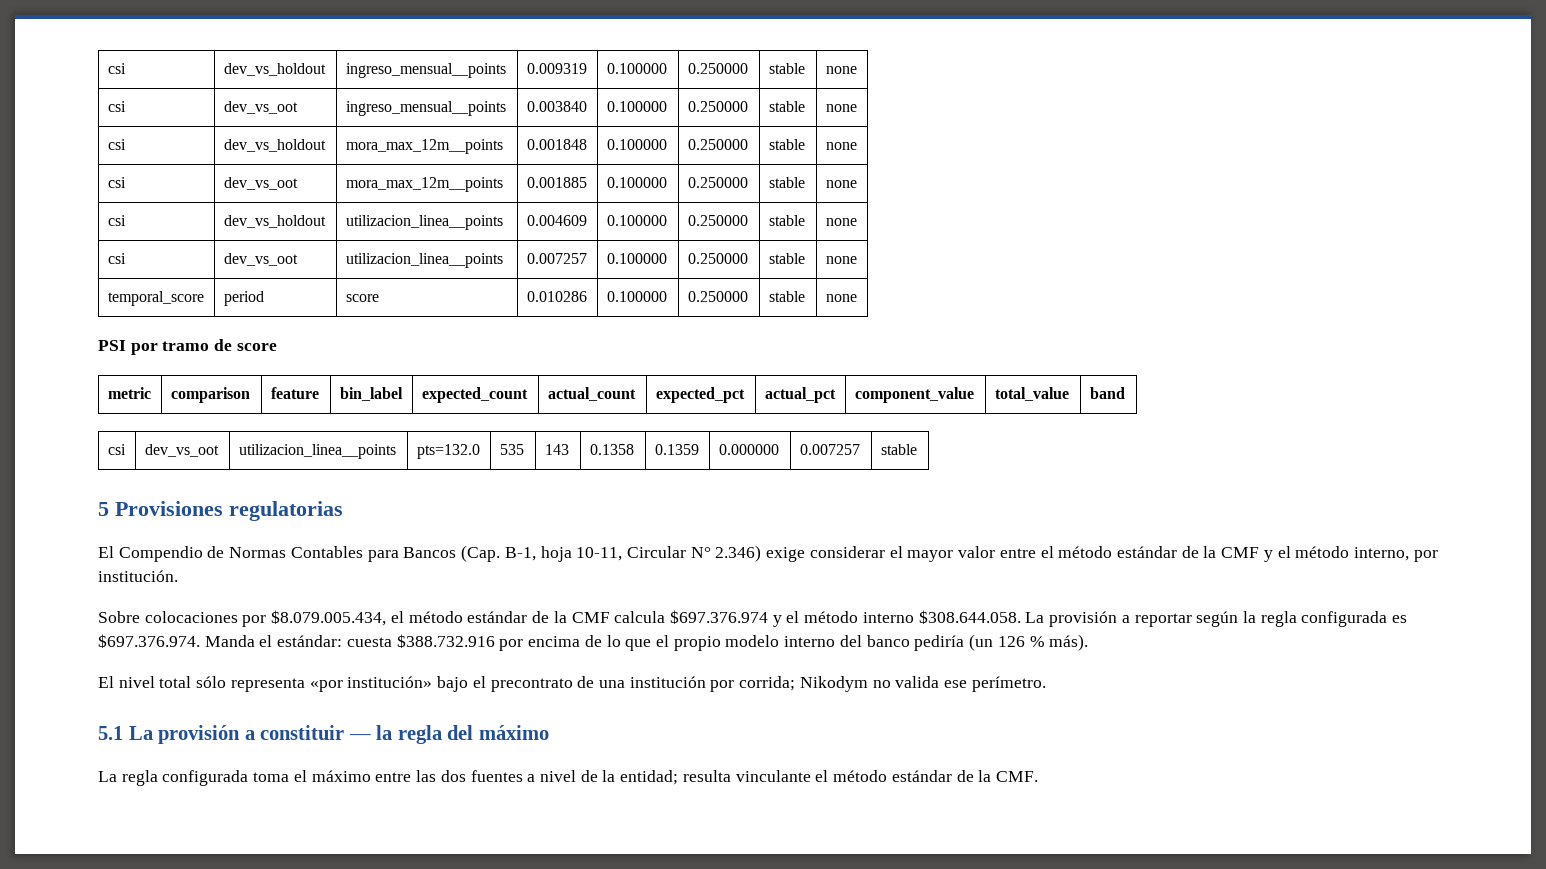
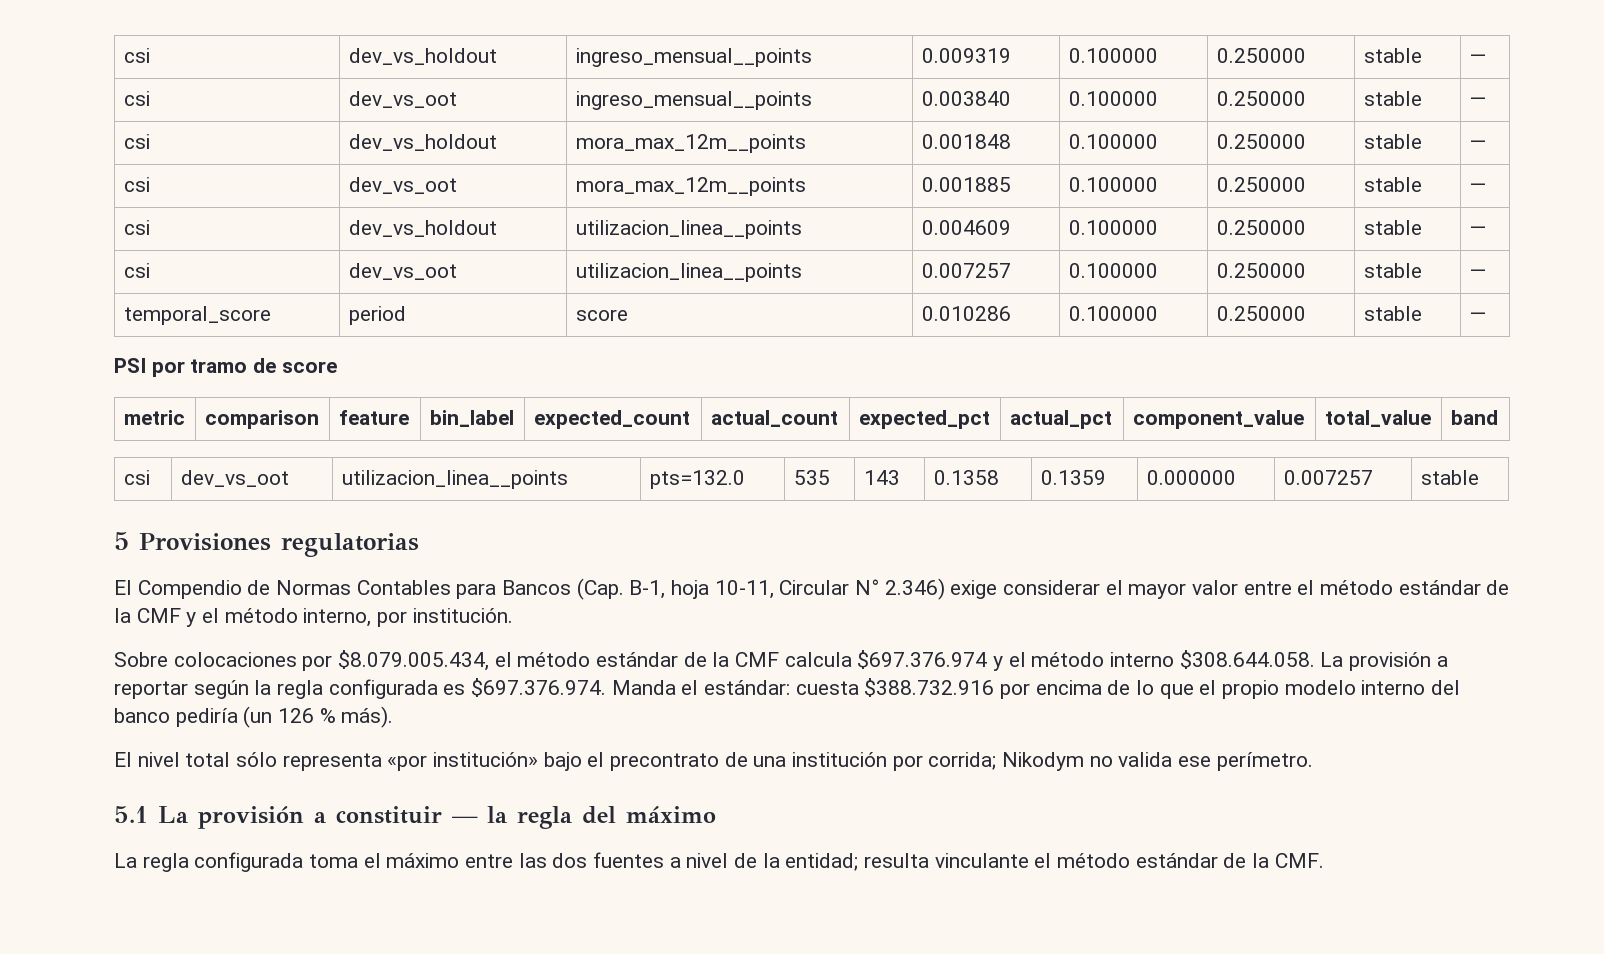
- csi | dev_vs_holdout | ingreso_mensual__points | 0.009319 | 0.100000 | 0.250000 | stable | none
+ csi | dev_vs_holdout | ingreso_mensual__points | 0.009319 | 0.100000 | 0.250000 | stable | —
- csi | dev_vs_oot | ingreso_mensual__points | 0.003840 | 0.100000 | 0.250000 | stable | none
+ csi | dev_vs_oot | ingreso_mensual__points | 0.003840 | 0.100000 | 0.250000 | stable | —
- csi | dev_vs_holdout | mora_max_12m__points | 0.001848 | 0.100000 | 0.250000 | stable | none
+ csi | dev_vs_holdout | mora_max_12m__points | 0.001848 | 0.100000 | 0.250000 | stable | —
- csi | dev_vs_oot | mora_max_12m__points | 0.001885 | 0.100000 | 0.250000 | stable | none
+ csi | dev_vs_oot | mora_max_12m__points | 0.001885 | 0.100000 | 0.250000 | stable | —
- csi | dev_vs_holdout | utilizacion_linea__points | 0.004609 | 0.100000 | 0.250000 | stable | none
+ csi | dev_vs_holdout | utilizacion_linea__points | 0.004609 | 0.100000 | 0.250000 | stable | —
- csi | dev_vs_oot | utilizacion_linea__points | 0.007257 | 0.100000 | 0.250000 | stable | none
+ csi | dev_vs_oot | utilizacion_linea__points | 0.007257 | 0.100000 | 0.250000 | stable | —
- temporal_score | period | score | 0.010286 | 0.100000 | 0.250000 | stable | none
+ temporal_score | period | score | 0.010286 | 0.100000 | 0.250000 | stable | —

